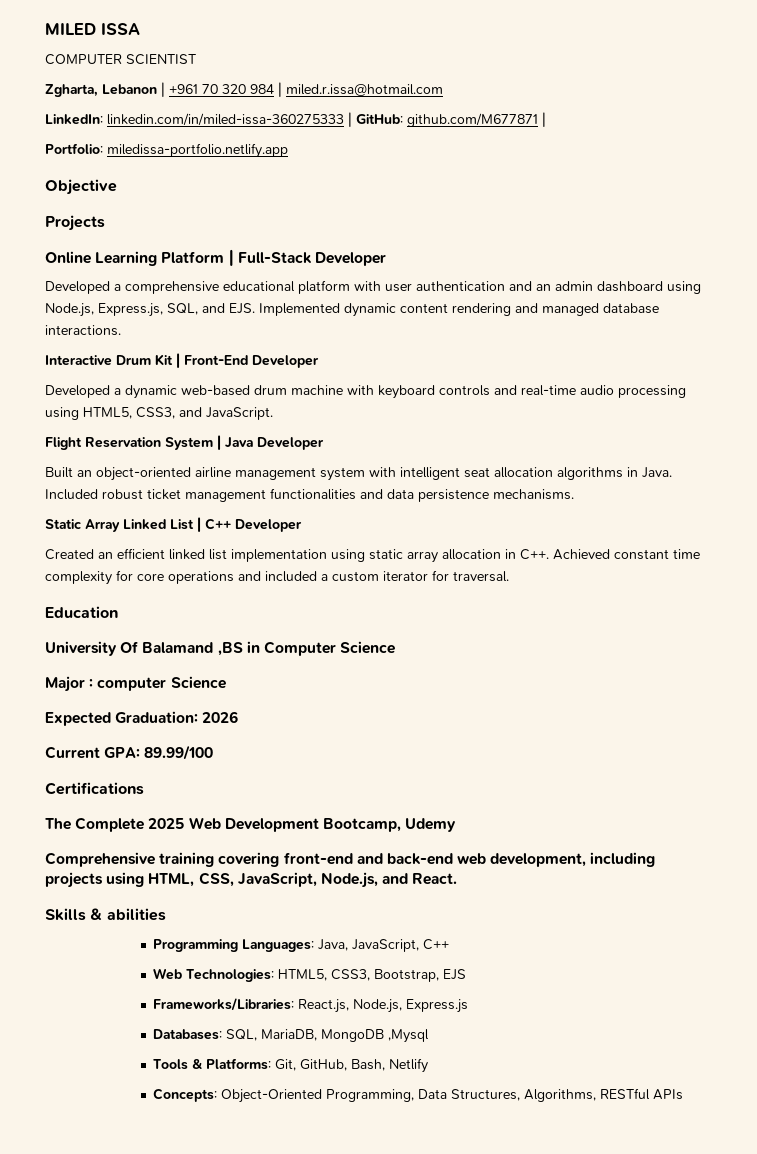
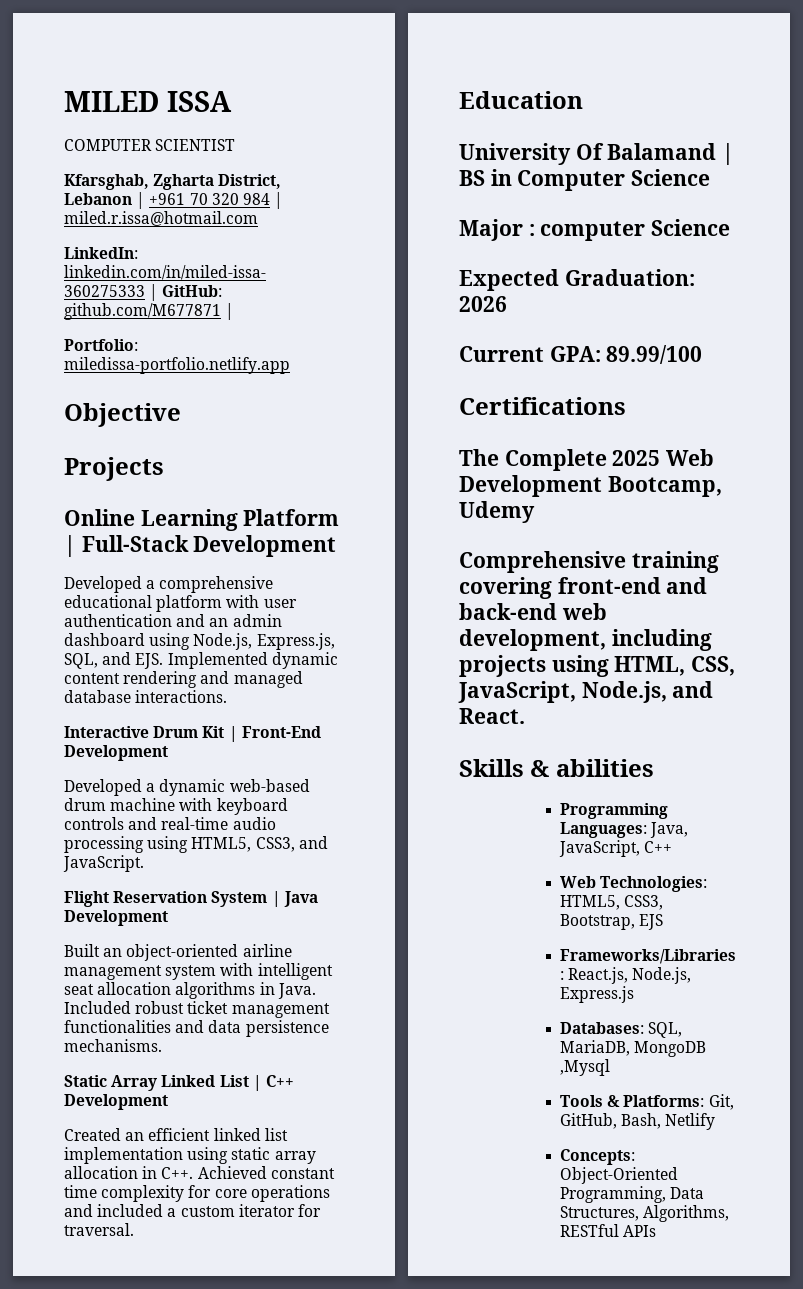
- Zgharta, Lebanon | +961 70 320 984 | miled.r.issa@hotmail.com
+ Kfarsghab, Zgharta District, Lebanon | +961 70 320 984 | miled.r.issa@hotmail.com
- Online Learning Platform | Full-Stack Developer
+ Online Learning Platform | Full-Stack Development
- Interactive Drum Kit | Front-End Developer
+ Interactive Drum Kit | Front-End Development
- Flight Reservation System | Java Developer
+ Flight Reservation System | Java Development
- Static Array Linked List | C++ Developer
+ Static Array Linked List | C++ Development
- University Of Balamand ,BS in Computer Science
+ University Of Balamand | BS in Computer Science

